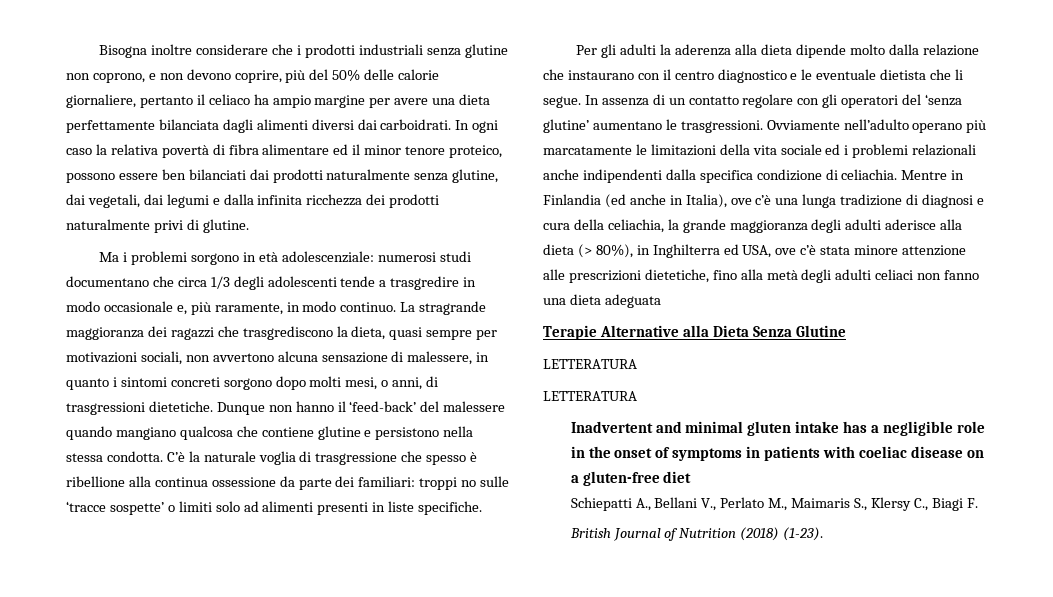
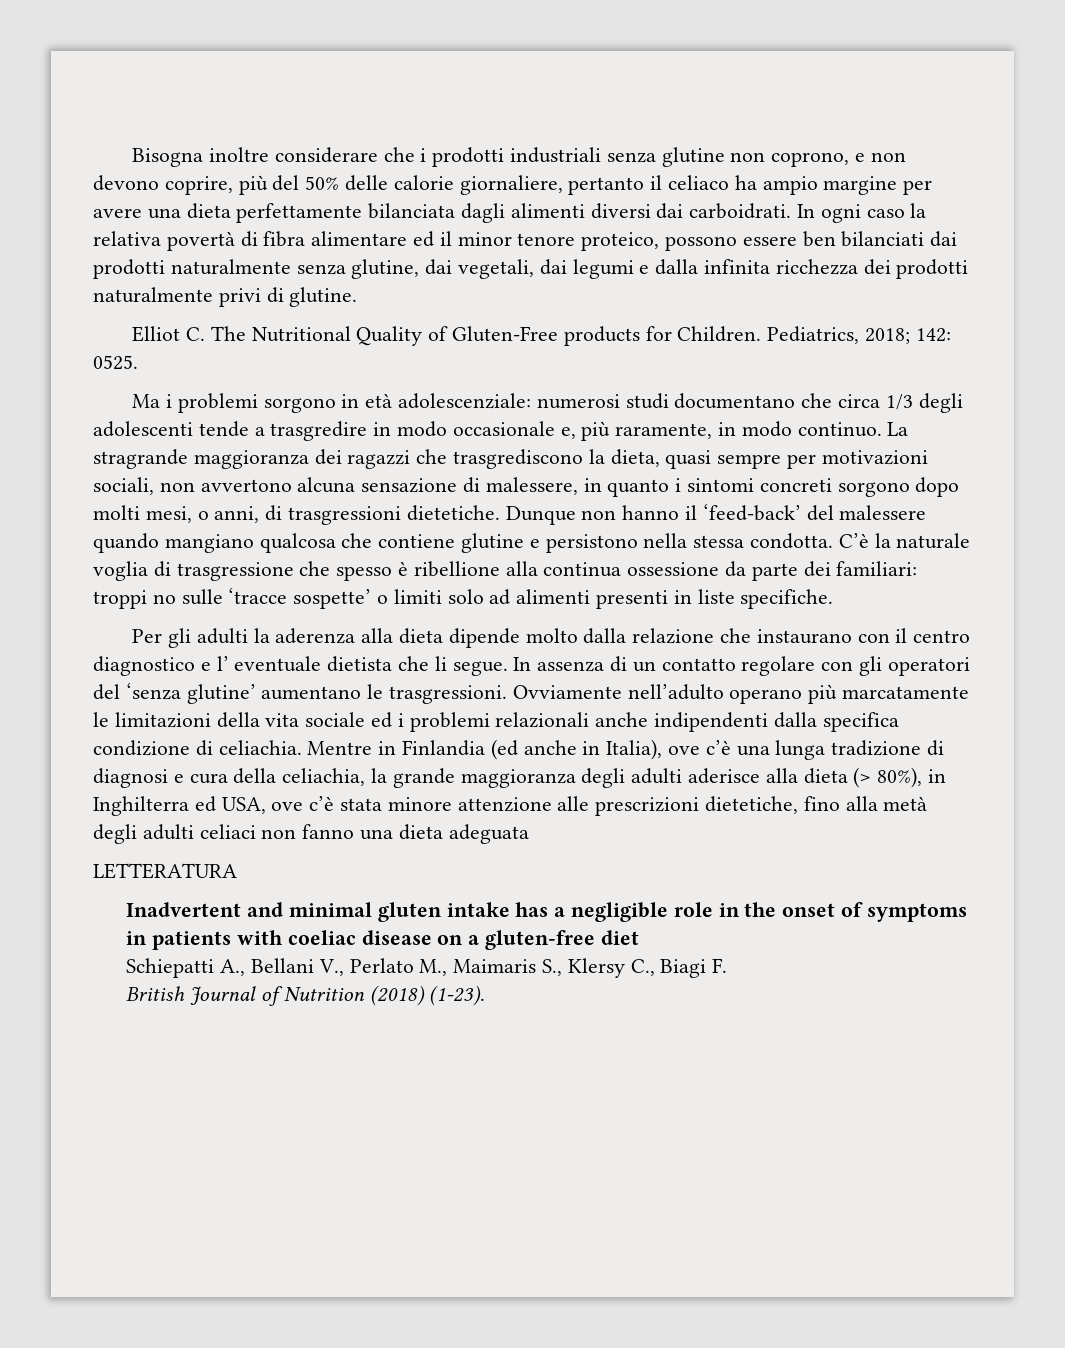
+ Elliot C. The Nutritional Quality of Gluten-Free products for Children. Pediatrics, 2018; 142: 0525.
- Per gli adulti la aderenza alla dieta dipende molto dalla relazione che instaurano con il centro diagnostico e le eventuale dietista che li segue.
+ Per gli adulti la aderenza alla dieta dipende molto dalla relazione che instaurano con il centro diagnostico e l’ eventuale dietista che li segue.
- Terapie Alternative alla Dieta Senza Glutine
- LETTERATURA

